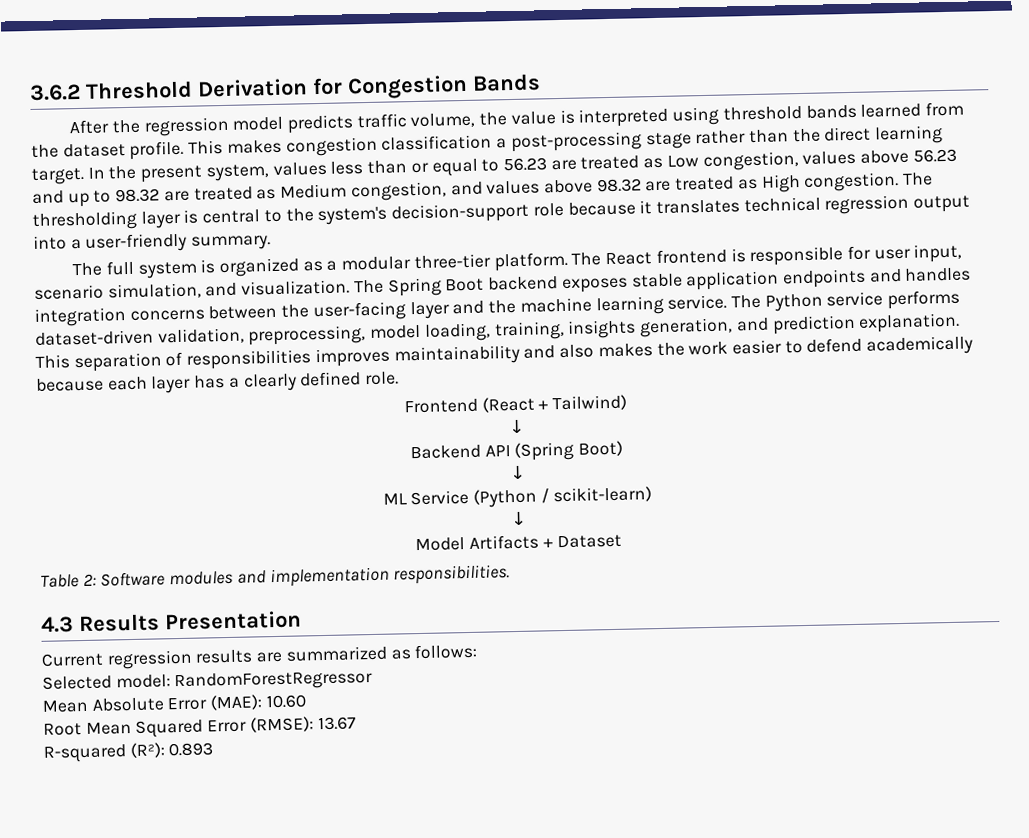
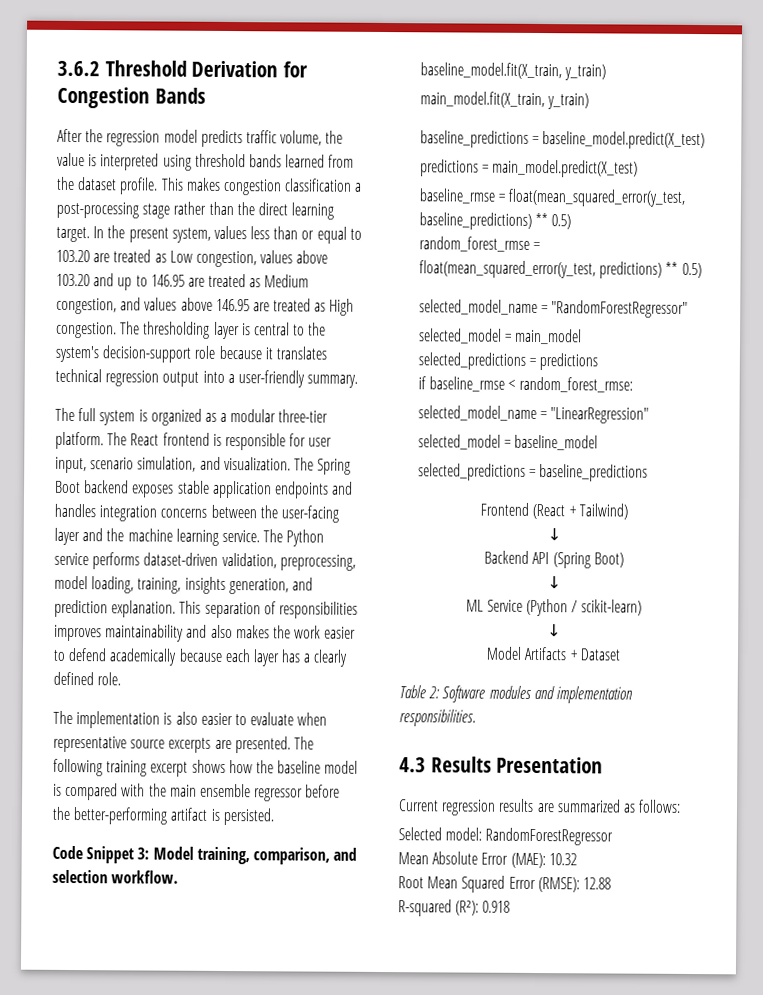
- In the present system, values less than or equal to 56.23 are treated as Low congestion, values above 56.23 and up to 98.32 are treated as Medium congestion, and values above 98.32 are treated as High congestion.
+ In the present system, values less than or equal to 103.20 are treated as Low congestion, values above 103.20 and up to 146.95 are treated as Medium congestion, and values above 146.95 are treated as High congestion.
+ The implementation is also easier to evaluate when representative source excerpts are presented. The following training excerpt shows how the baseline model is compared with the main ensemble regressor before the better-performing artifact is persisted.
+ Code Snippet 3: Model training, comparison, and selection workflow.
+ baseline_model.fit(X_train, y_train)
+ main_model.fit(X_train, y_train)
+ baseline_predictions = baseline_model.predict(X_test)
+ predictions = main_model.predict(X_test)
+ baseline_rmse = float(mean_squared_error(y_test, baseline_predictions) ** 0.5)
+ random_forest_rmse = float(mean_squared_error(y_test, predictions) ** 0.5)
+ selected_model_name = "RandomForestRegressor"
+ selected_model = main_model
+ selected_predictions = predictions
+ if baseline_rmse < random_forest_rmse:
+ selected_model_name = "LinearRegression"
+ selected_model = baseline_model
+ selected_predictions = baseline_predictions
- Mean Absolute Error (MAE): 10.60
+ Mean Absolute Error (MAE): 10.32
- Root Mean Squared Error (RMSE): 13.67
+ Root Mean Squared Error (RMSE): 12.88
- R-squared (R²): 0.893
+ R-squared (R²): 0.918

